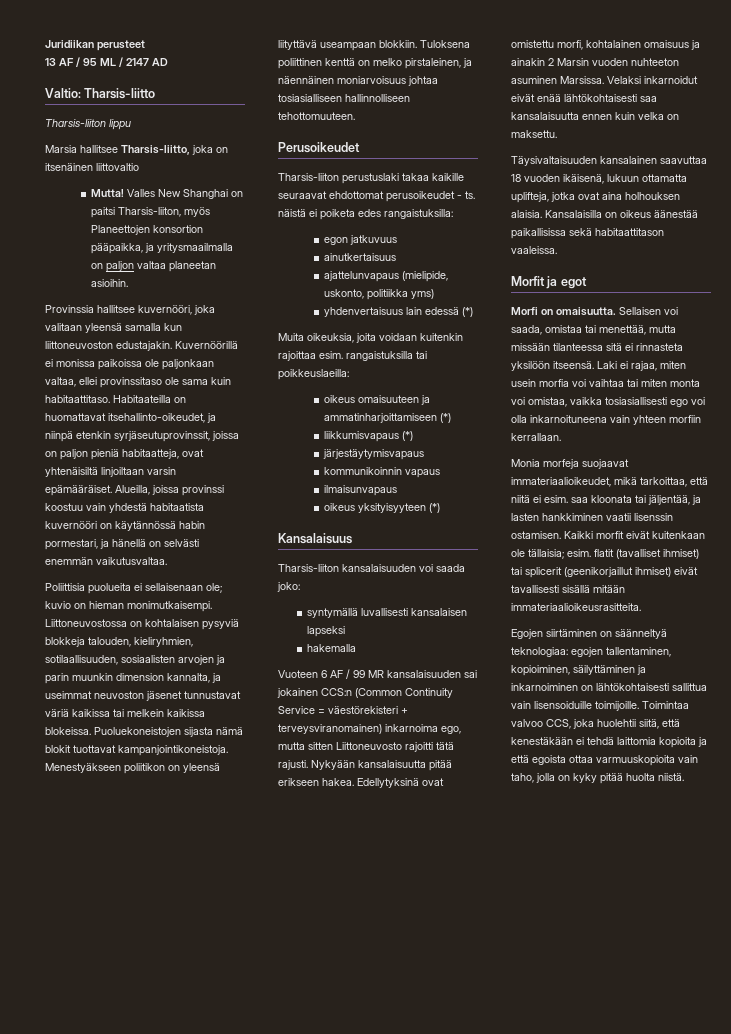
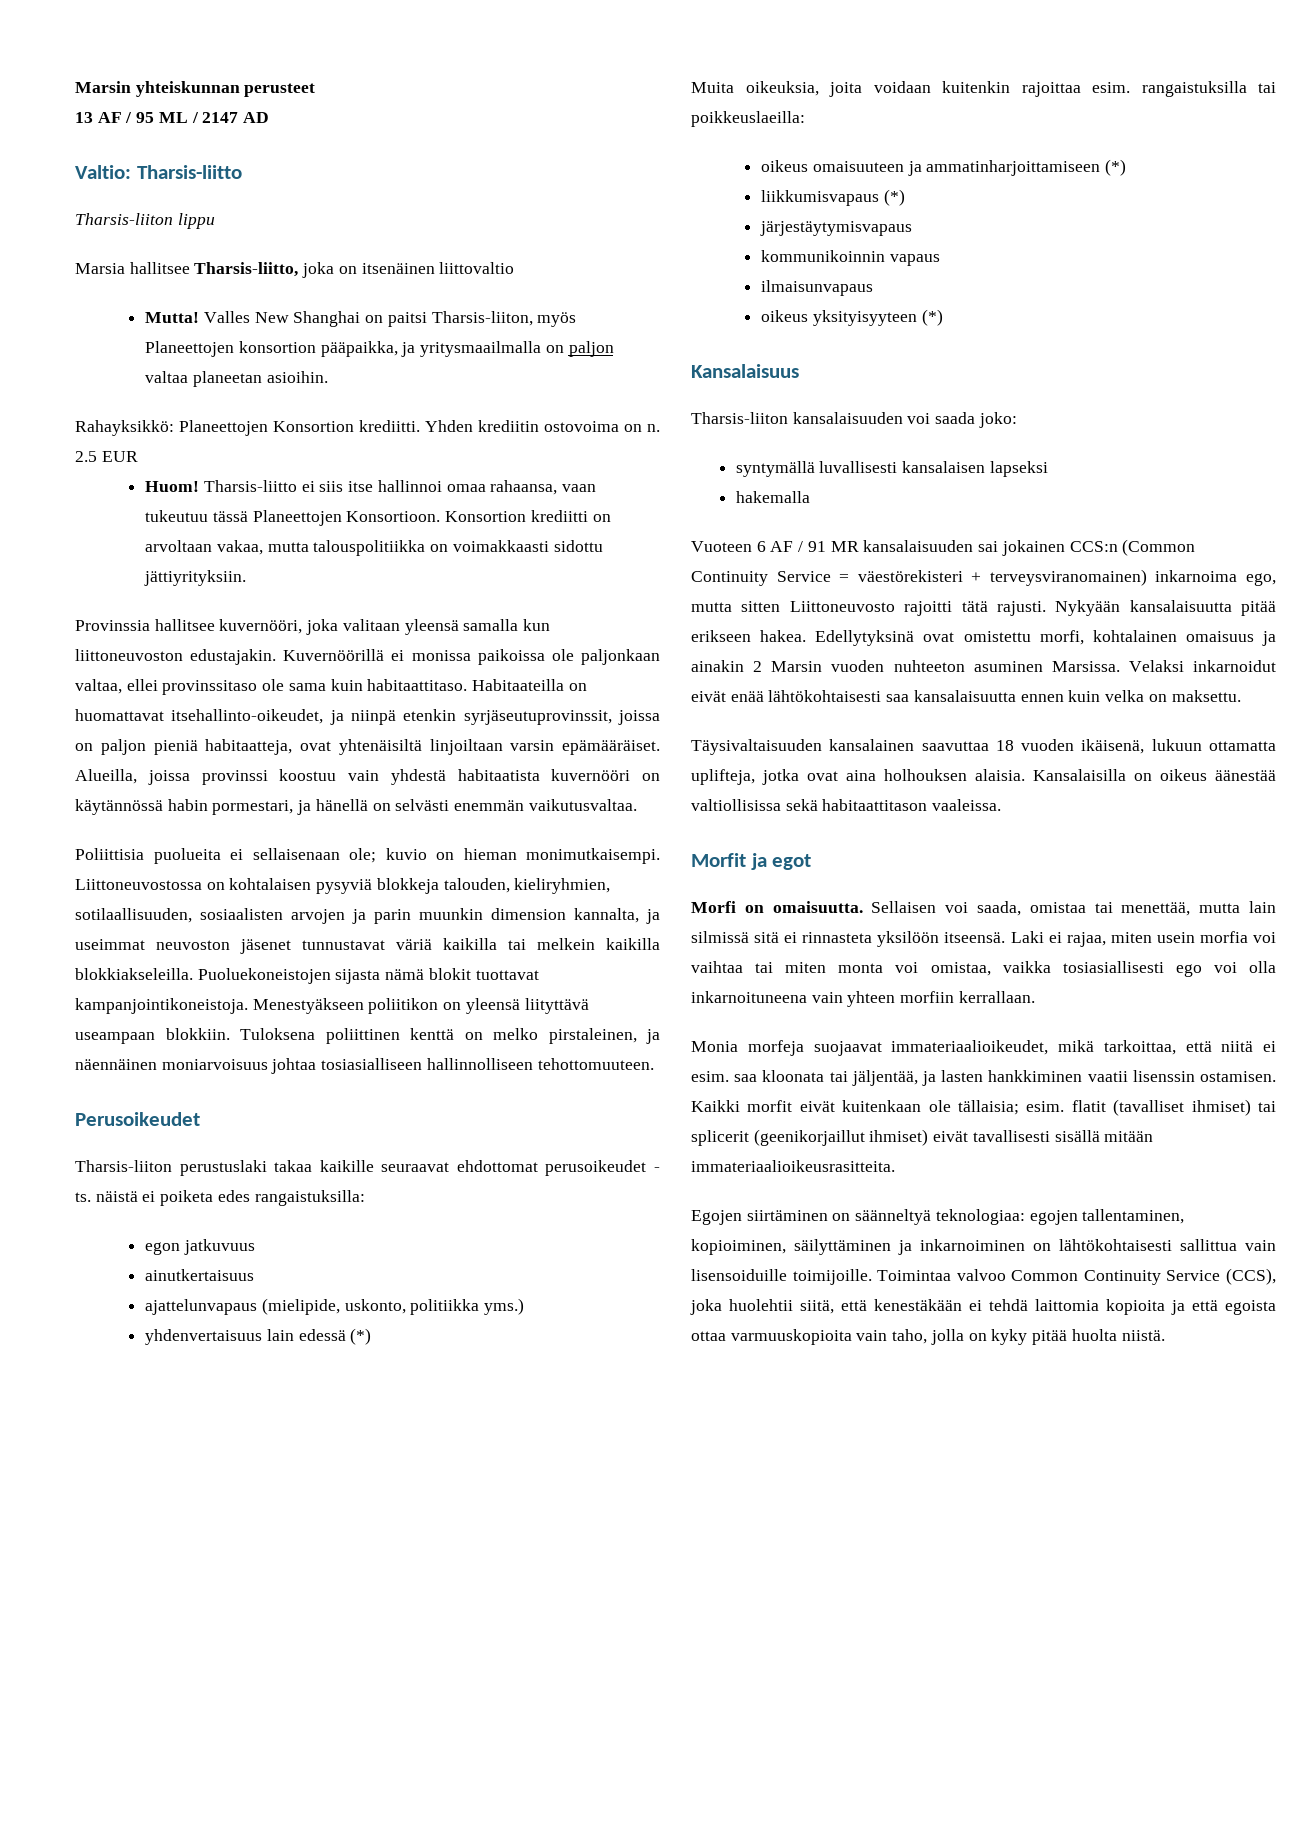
- Juridiikan perusteet
+ Marsin yhteiskunnan perusteet
+ Rahayksikkö: Planeettojen Konsortion krediitti. Yhden krediitin ostovoima on n. 2.5 EUR
+ Huom! Tharsis-liitto ei siis itse hallinnoi omaa rahaansa, vaan tukeutuu tässä Planeettojen Konsortioon. Konsortion krediitti on arvoltaan vakaa, mutta talouspolitiikka on voimakkaasti sidottu jättiyrityksiin.
- Liittoneuvostossa on kohtalaisen pysyviä blokkeja talouden, kieliryhmien, sotilaallisuuden, sosiaalisten arvojen ja parin muunkin dimension kannalta, ja useimmat neuvoston jäsenet tunnustavat väriä kaikissa tai melkein kaikissa blokeissa.
+ Liittoneuvostossa on kohtalaisen pysyviä blokkeja talouden, kieliryhmien, sotilaallisuuden, sosiaalisten arvojen ja parin muunkin dimension kannalta, ja useimmat neuvoston jäsenet tunnustavat väriä kaikilla tai melkein kaikilla blokkiakseleilla.
- ajattelunvapaus (mielipide, uskonto, politiikka yms)
+ ajattelunvapaus (mielipide, uskonto, politiikka yms.)
- Vuoteen 6 AF / 99 MR kansalaisuuden sai jokainen CCS:n (Common Continuity Service = väestörekisteri + terveysviranomainen) inkarnoima ego, mutta sitten Liittoneuvosto rajoitti tätä rajusti.
+ Vuoteen 6 AF / 91 MR kansalaisuuden sai jokainen CCS:n (Common Continuity Service = väestörekisteri + terveysviranomainen) inkarnoima ego, mutta sitten Liittoneuvosto rajoitti tätä rajusti.
- Kansalaisilla on oikeus äänestää paikallisissa sekä habitaattitason vaaleissa.
+ Kansalaisilla on oikeus äänestää valtiollisissa sekä habitaattitason vaaleissa.
- Sellaisen voi saada, omistaa tai menettää, mutta missään tilanteessa sitä ei rinnasteta yksilöön itseensä.
+ Sellaisen voi saada, omistaa tai menettää, mutta lain silmissä sitä ei rinnasteta yksilöön itseensä.
- Toimintaa valvoo CCS, joka huolehtii siitä, että kenestäkään ei tehdä laittomia kopioita ja että egoista ottaa varmuuskopioita vain taho, jolla on kyky pitää huolta niistä.
+ Toimintaa valvoo Common Continuity Service (CCS), joka huolehtii siitä, että kenestäkään ei tehdä laittomia kopioita ja että egoista ottaa varmuuskopioita vain taho, jolla on kyky pitää huolta niistä.

